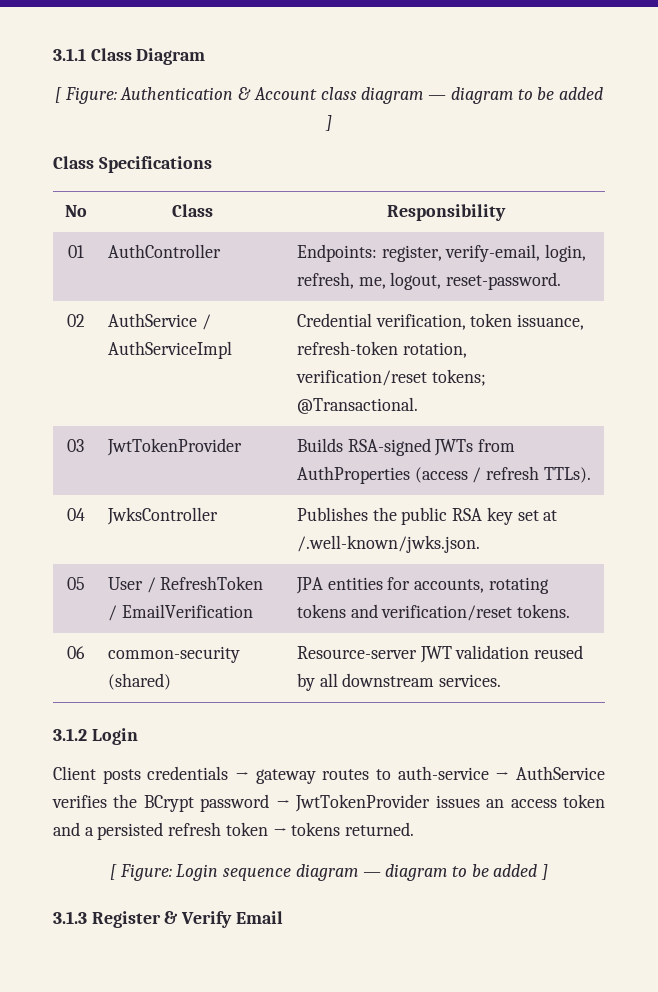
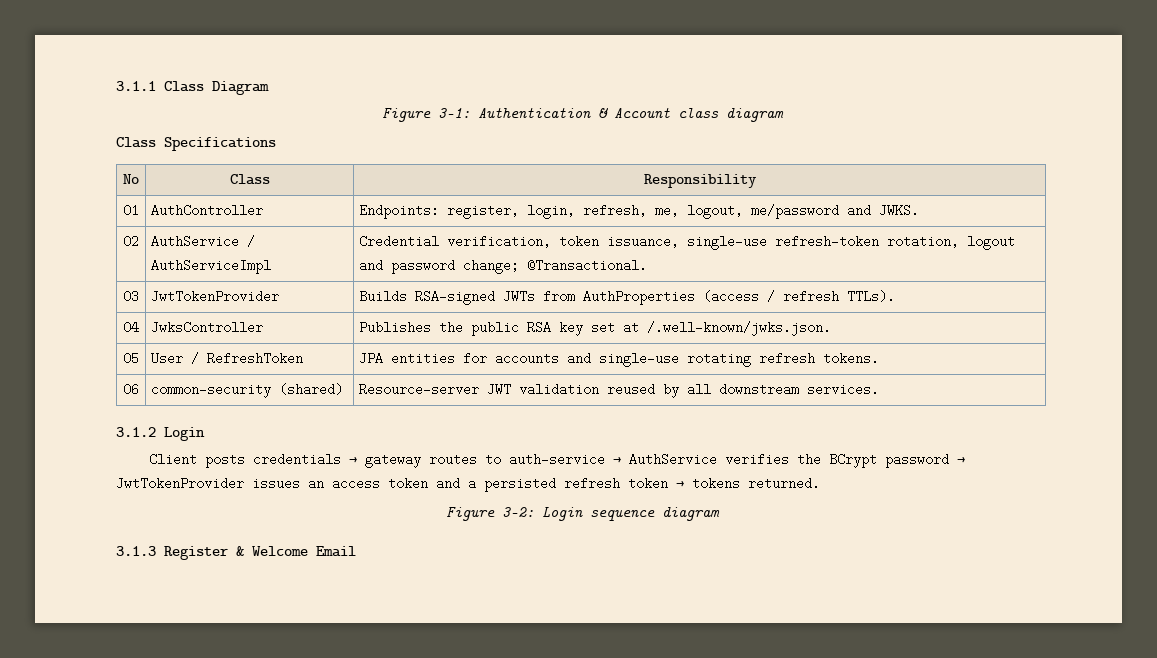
- [ Figure: Authentication & Account class diagram — diagram to be added ]
+ Figure 3-1: Authentication & Account class diagram
- 01 | AuthController | Endpoints: register, verify-email, login, refresh, me, logout, reset-password.
+ 01 | AuthController | Endpoints: register, login, refresh, me, logout, me/password and JWKS.
- 02 | AuthService / AuthServiceImpl | Credential verification, token issuance, refresh-token rotation, verification/reset tokens; @Transactional.
+ 02 | AuthService / AuthServiceImpl | Credential verification, token issuance, single-use refresh-token rotation, logout and password change; @Transactional.
- 05 | User / RefreshToken / EmailVerification | JPA entities for accounts, rotating tokens and verification/reset tokens.
+ 05 | User / RefreshToken | JPA entities for accounts and single-use rotating refresh tokens.
- [ Figure: Login sequence diagram — diagram to be added ]
+ Figure 3-2: Login sequence diagram
- 3.1.3 Register & Verify Email
+ 3.1.3 Register & Welcome Email

